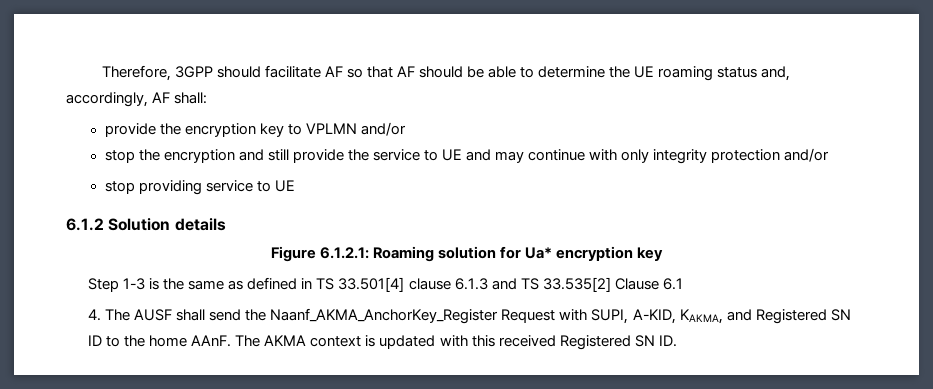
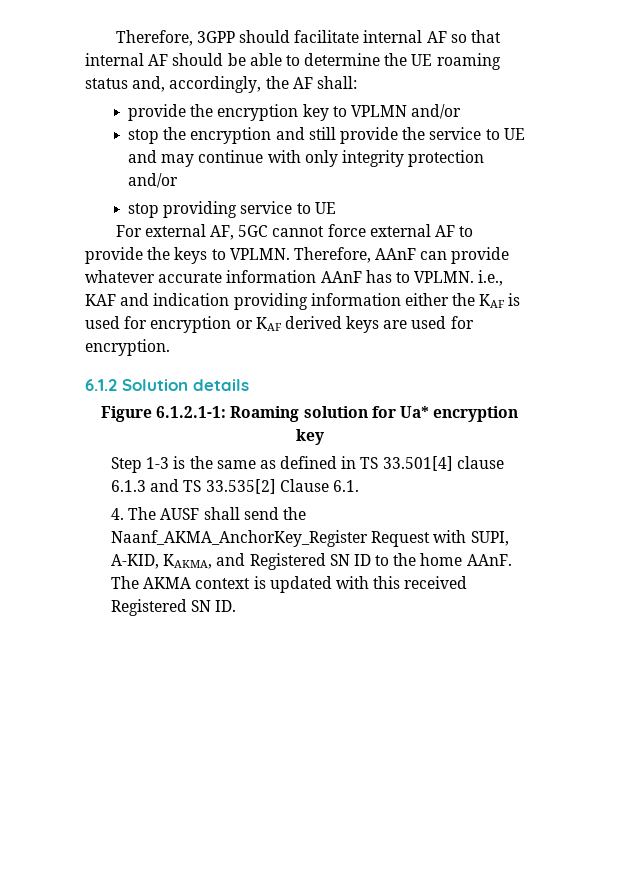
- Therefore, 3GPP should facilitate AF so that AF should be able to determine the UE roaming status and, accordingly, AF shall:
+ Therefore, 3GPP should facilitate internal AF so that internal AF should be able to determine the UE roaming status and, accordingly, the AF shall:
+ For external AF, 5GC cannot force external AF to provide the keys to VPLMN. Therefore, AAnF can provide whatever accurate information AAnF has to VPLMN. i.e., KAF and indication providing information either the KAF is used for encryption or KAF derived keys are used for encryption.
- Figure 6.1.2.1: Roaming solution for Ua* encryption key
+ Figure 6.1.2.1-1: Roaming solution for Ua* encryption key
- Step 1-3 is the same as defined in TS 33.501[4] clause 6.1.3 and TS 33.535[2] Clause 6.1
+ Step 1-3 is the same as defined in TS 33.501[4] clause 6.1.3 and TS 33.535[2] Clause 6.1.

